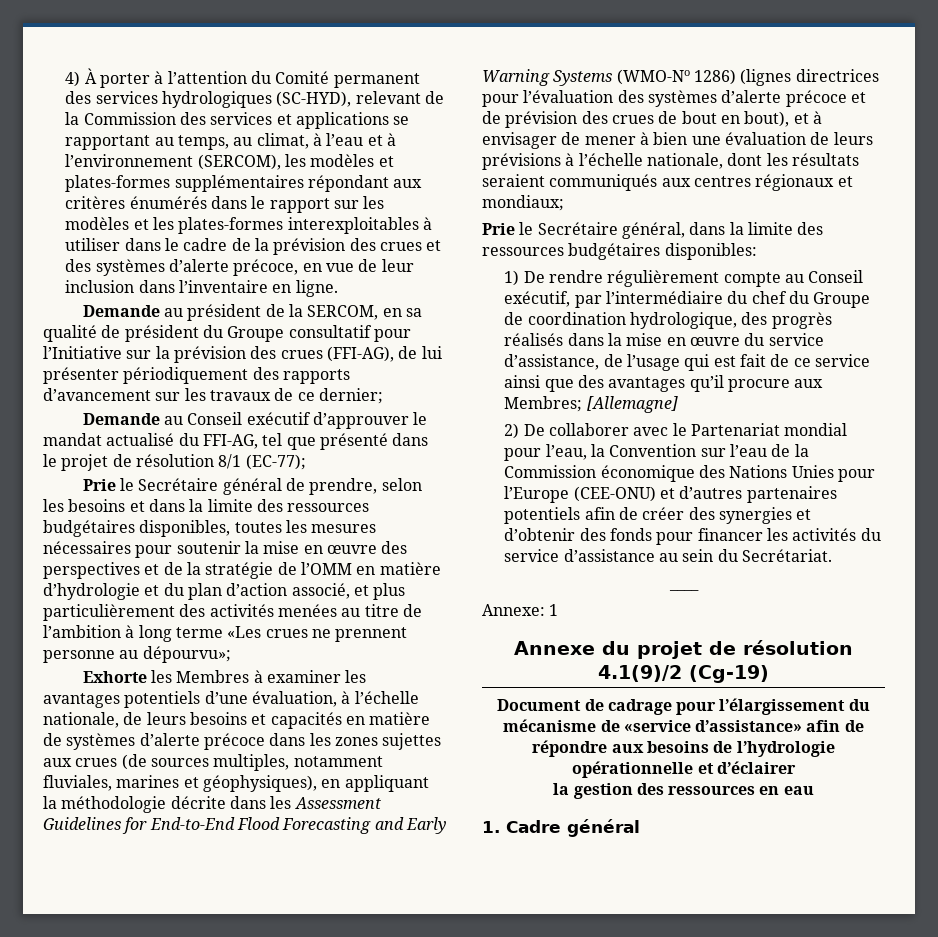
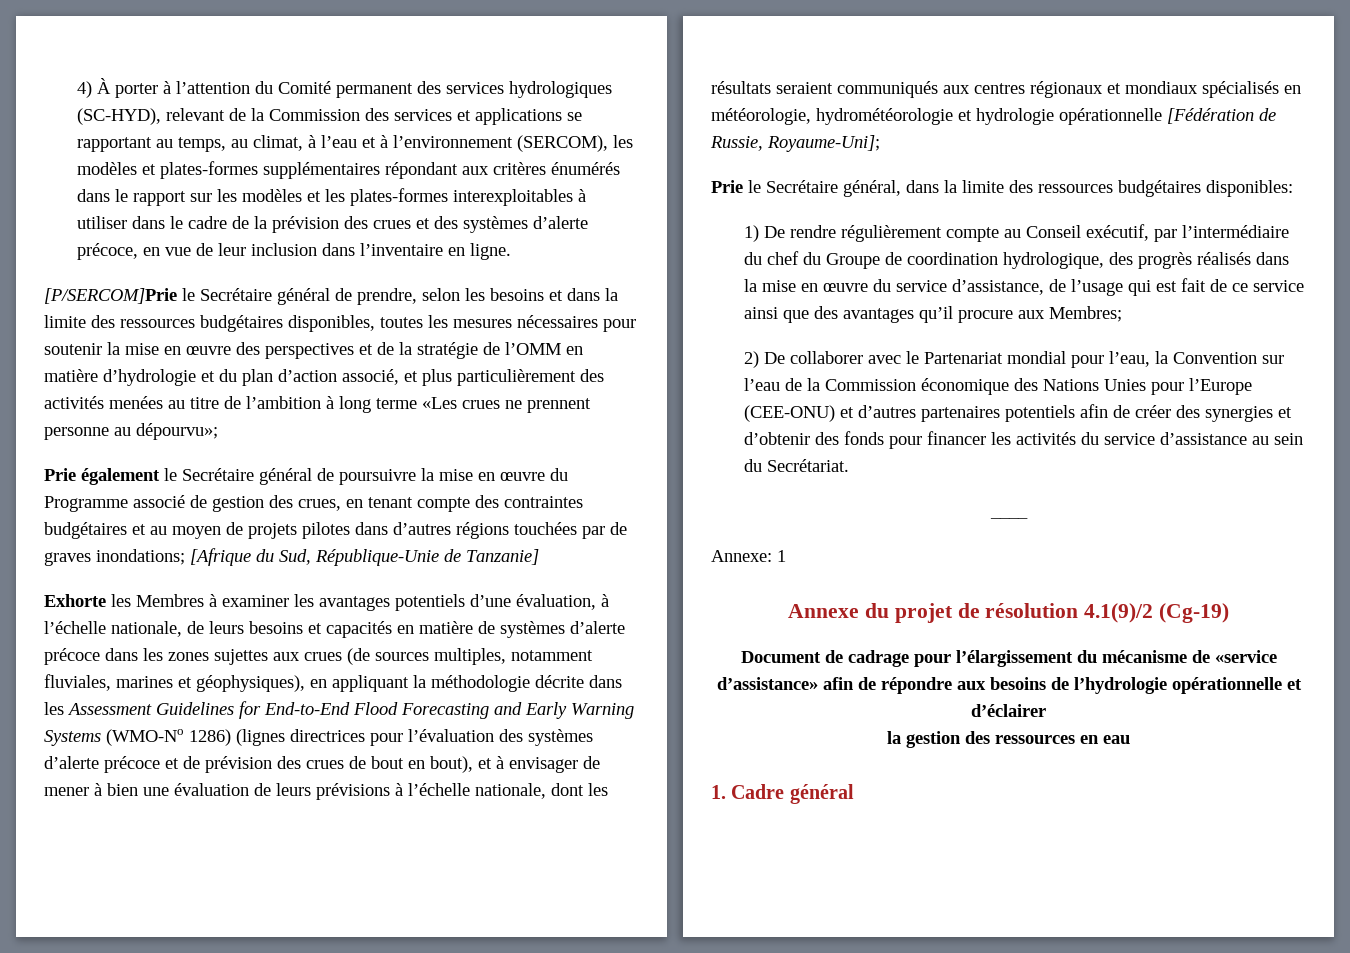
- Demande au président de la SERCOM, en sa qualité de président du Groupe consultatif pour l’Initiative sur la prévision des crues (FFI-AG), de lui présenter périodiquement des rapports d’avancement sur les travaux de ce dernier;
- Demande au Conseil exécutif d’approuver le mandat actualisé du FFI-AG, tel que présenté dans le projet de résolution 8/1 (EC-77);
- Prie le Secrétaire général de prendre, selon les besoins et dans la limite des ressources budgétaires disponibles, toutes les mesures nécessaires pour soutenir la mise en œuvre des perspectives et de la stratégie de l’OMM en matière d’hydrologie et du plan d’action associé, et plus particulièrement des activités menées au titre de l’ambition à long terme «Les crues ne prennent personne au dépourvu»;
+ [P/SERCOM]Prie le Secrétaire général de prendre, selon les besoins et dans la limite des ressources budgétaires disponibles, toutes les mesures nécessaires pour soutenir la mise en œuvre des perspectives et de la stratégie de l’OMM en matière d’hydrologie et du plan d’action associé, et plus particulièrement des activités menées au titre de l’ambition à long terme «Les crues ne prennent personne au dépourvu»;
+ Prie également le Secrétaire général de poursuivre la mise en œuvre du Programme associé de gestion des crues, en tenant compte des contraintes budgétaires et au moyen de projets pilotes dans d’autres régions touchées par de graves inondations; [Afrique du Sud, République-Unie de Tanzanie]
- Exhorte les Membres à examiner les avantages potentiels d’une évaluation, à l’échelle nationale, de leurs besoins et capacités en matière de systèmes d’alerte précoce dans les zones sujettes aux crues (de sources multiples, notamment fluviales, marines et géophysiques), en appliquant la méthodologie décrite dans les Assessment Guidelines for End-to-End Flood Forecasting and Early Warning Systems (WMO-No 1286) (lignes directrices pour l’évaluation des systèmes d’alerte précoce et de prévision des crues de bout en bout), et à envisager de mener à bien une évaluation de leurs prévisions à l’échelle nationale, dont les résultats seraient communiqués aux centres régionaux et mondiaux;
+ Exhorte les Membres à examiner les avantages potentiels d’une évaluation, à l’échelle nationale, de leurs besoins et capacités en matière de systèmes d’alerte précoce dans les zones sujettes aux crues (de sources multiples, notamment fluviales, marines et géophysiques), en appliquant la méthodologie décrite dans les Assessment Guidelines for End-to-End Flood Forecasting and Early Warning Systems (WMO-No 1286) (lignes directrices pour l’évaluation des systèmes d’alerte précoce et de prévision des crues de bout en bout), et à envisager de mener à bien une évaluation de leurs prévisions à l’échelle nationale, dont les résultats seraient communiqués aux centres régionaux et mondiaux spécialisés en météorologie, hydrométéorologie et hydrologie opérationnelle [Fédération de Russie, Royaume-Uni];
- 1) De rendre régulièrement compte au Conseil exécutif, par l’intermédiaire du chef du Groupe de coordination hydrologique, des progrès réalisés dans la mise en œuvre du service d’assistance, de l’usage qui est fait de ce service ainsi que des avantages qu’il procure aux Membres; [Allemagne]
+ 1) De rendre régulièrement compte au Conseil exécutif, par l’intermédiaire du chef du Groupe de coordination hydrologique, des progrès réalisés dans la mise en œuvre du service d’assistance, de l’usage qui est fait de ce service ainsi que des avantages qu’il procure aux Membres;

